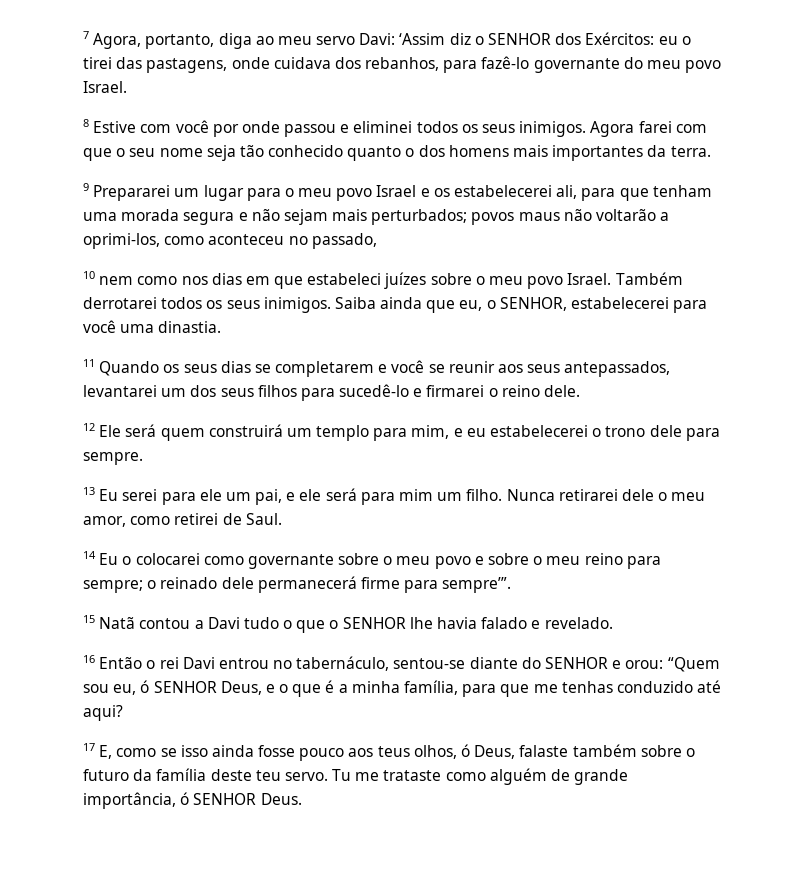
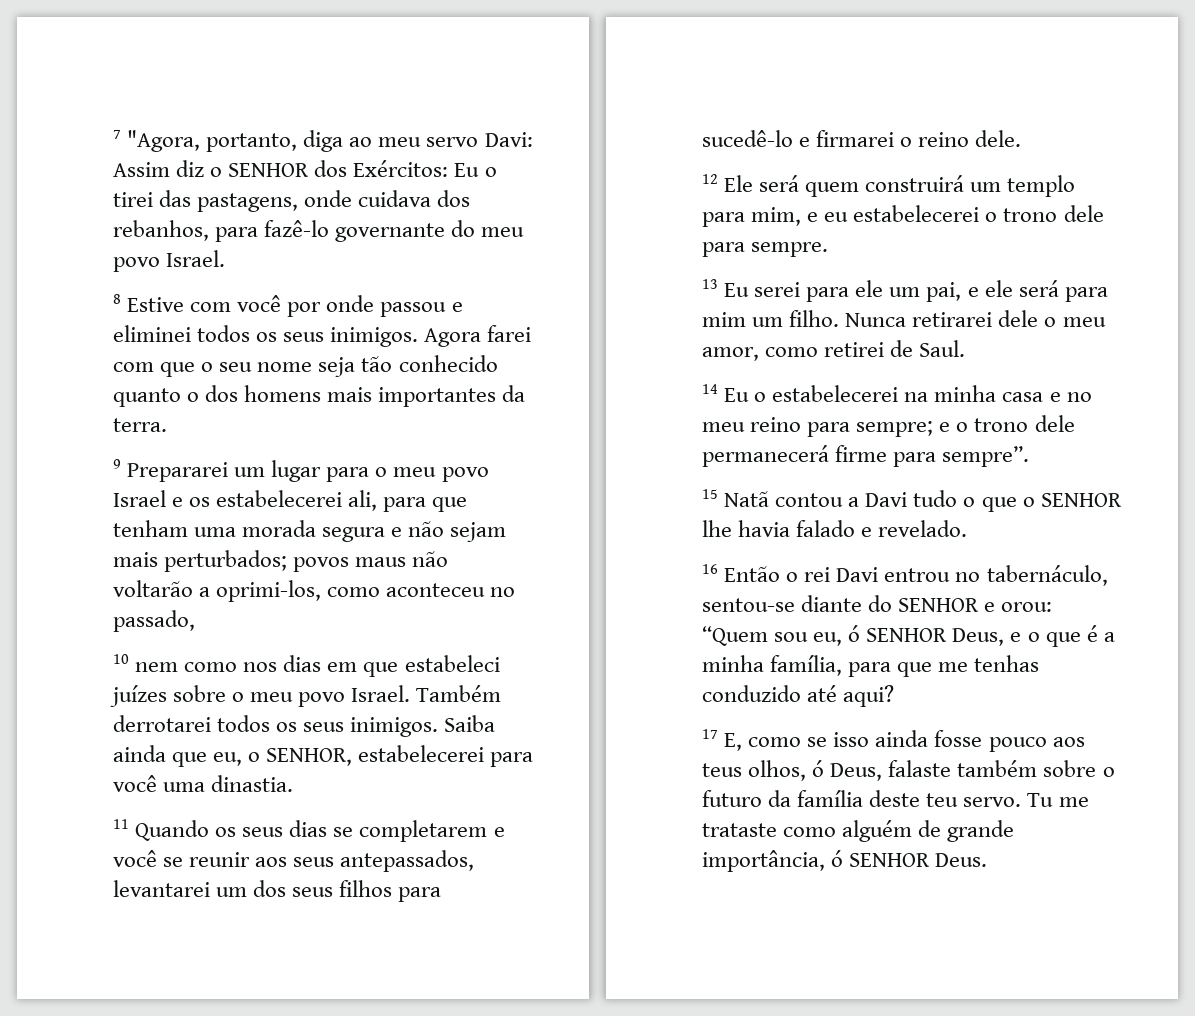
- 7 Agora, portanto, diga ao meu servo Davi: ‘Assim diz o SENHOR dos Exércitos: eu o tirei das pastagens, onde cuidava dos rebanhos, para fazê-lo governante do meu povo Israel.
+ 7 "Agora, portanto, diga ao meu servo Davi: Assim diz o SENHOR dos Exércitos: Eu o tirei das pastagens, onde cuidava dos rebanhos, para fazê-lo governante do meu povo Israel.
- 14 Eu o colocarei como governante sobre o meu povo e sobre o meu reino para sempre; o reinado dele permanecerá firme para sempre’”.
+ 14 Eu o estabelecerei na minha casa e no meu reino para sempre; e o trono dele permanecerá firme para sempre”.

